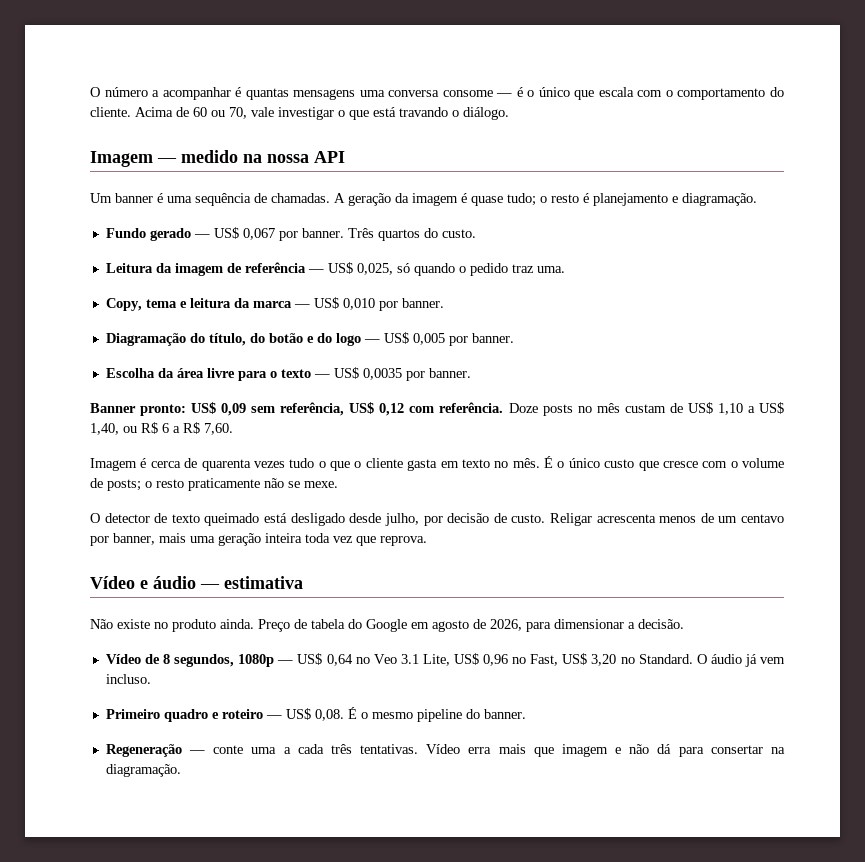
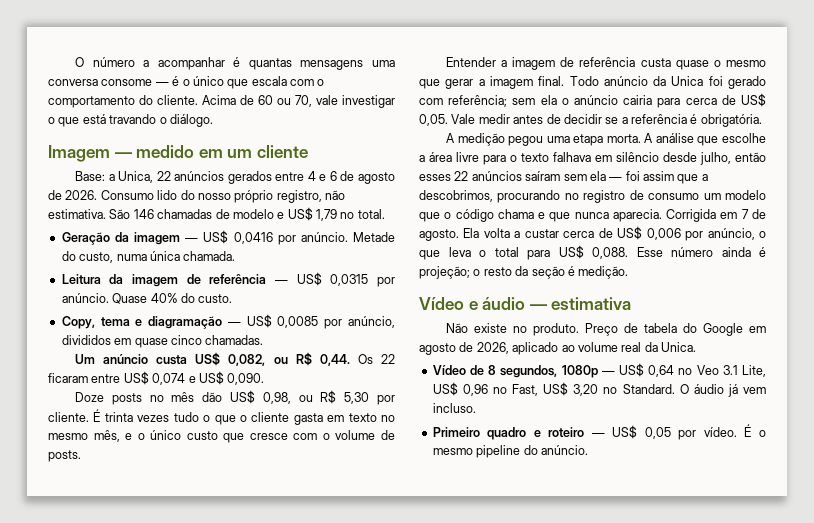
- Imagem — medido na nossa API
- Um banner é uma sequência de chamadas. A geração da imagem é quase tudo; o resto é planejamento e diagramação.
- Fundo gerado — US$ 0,067 por banner. Três quartos do custo.
+ Imagem — medido em um cliente
+ Base: a Unica, 22 anúncios gerados entre 4 e 6 de agosto de 2026. Consumo lido do nosso próprio registro, não estimativa. São 146 chamadas de modelo e US$ 1,79 no total.
+ Geração da imagem — US$ 0,0416 por anúncio. Metade do custo, numa única chamada.
- Leitura da imagem de referência — US$ 0,025, só quando o pedido traz uma.
- Copy, tema e leitura da marca — US$ 0,010 por banner.
- Diagramação do título, do botão e do logo — US$ 0,005 por banner.
- Escolha da área livre para o texto — US$ 0,0035 por banner.
- Banner pronto: US$ 0,09 sem referência, US$ 0,12 com referência. Doze posts no mês custam de US$ 1,10 a US$ 1,40, ou R$ 6 a R$ 7,60.
- Imagem é cerca de quarenta vezes tudo o que o cliente gasta em texto no mês. É o único custo que cresce com o volume de posts; o resto praticamente não se mexe.
- O detector de texto queimado está desligado desde julho, por decisão de custo. Religar acrescenta menos de um centavo por banner, mais uma geração inteira toda vez que reprova.
+ Leitura da imagem de referência — US$ 0,0315 por anúncio. Quase 40% do custo.
+ Copy, tema e diagramação — US$ 0,0085 por anúncio, divididos em quase cinco chamadas.
+ Um anúncio custa US$ 0,082, ou R$ 0,44. Os 22 ficaram entre US$ 0,074 e US$ 0,090.
+ Doze posts no mês dão US$ 0,98, ou R$ 5,30 por cliente. É trinta vezes tudo o que o cliente gasta em texto no mesmo mês, e o único custo que cresce com o volume de posts.
+ Entender a imagem de referência custa quase o mesmo que gerar a imagem final. Todo anúncio da Unica foi gerado com referência; sem ela o anúncio cairia para cerca de US$ 0,05. Vale medir antes de decidir se a referência é obrigatória.
+ A medição pegou uma etapa morta. A análise que escolhe a área livre para o texto falhava em silêncio desde julho, então esses 22 anúncios saíram sem ela — foi assim que a descobrimos, procurando no registro de consumo um modelo que o código chama e que nunca aparecia. Corrigida em 7 de agosto. Ela volta a custar cerca de US$ 0,006 por anúncio, o que leva o total para US$ 0,088. Esse número ainda é projeção; o resto da seção é medição.
- Não existe no produto ainda.
+ Não existe no produto.
- Preço de tabela do Google em agosto de 2026, para dimensionar a decisão.
+ Preço de tabela do Google em agosto de 2026, aplicado ao volume real da Unica.
- Primeiro quadro e roteiro — US$ 0,08.
+ Primeiro quadro e roteiro — US$ 0,05 por vídeo.
- É o mesmo pipeline do banner.
- Regeneração — conte uma a cada três tentativas. Vídeo erra mais que imagem e não dá para consertar na diagramação.
+ É o mesmo pipeline do anúncio.

